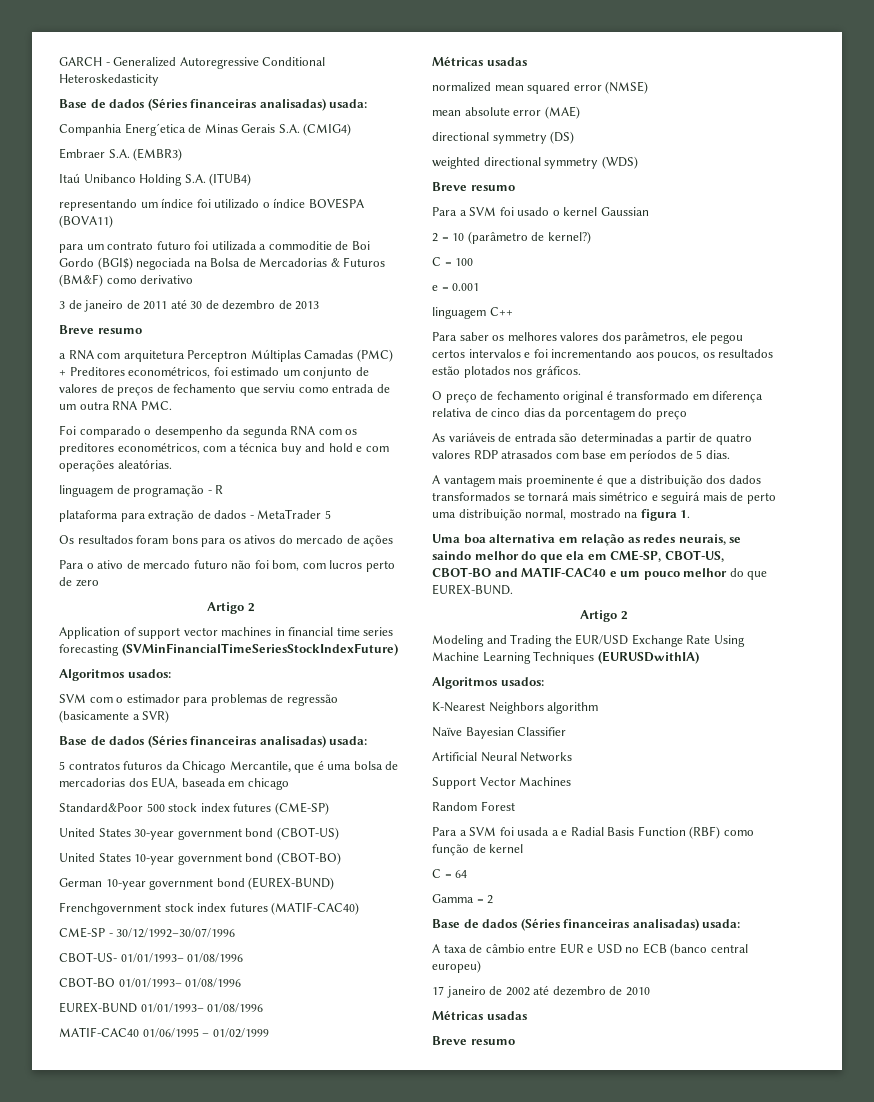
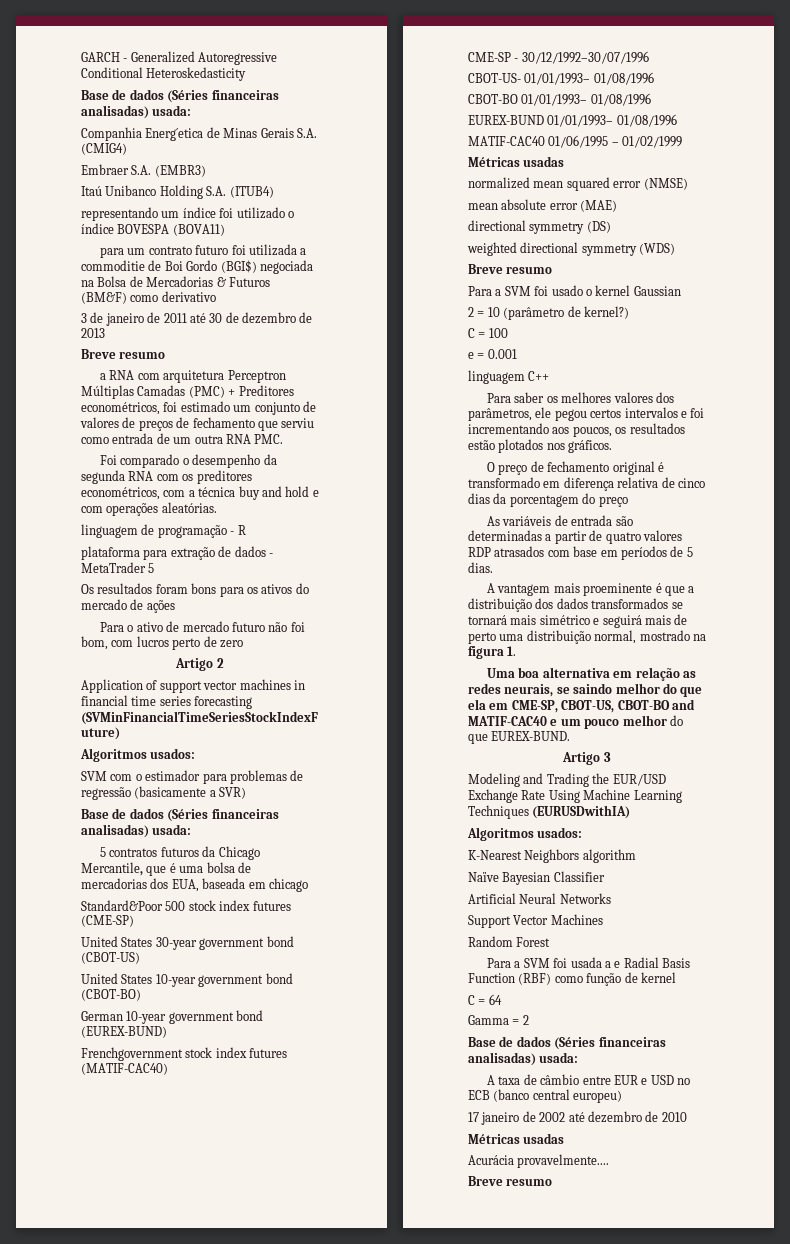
  Uma boa alternativa em relação as redes neurais, se saindo melhor do que ela em CME-SP, CBOT-US, CBOT-BO and MATIF-CAC40 e um pouco melhor do que EUREX-BUND.
- Artigo 2
+ Artigo 3
+ Acurácia provavelmente....

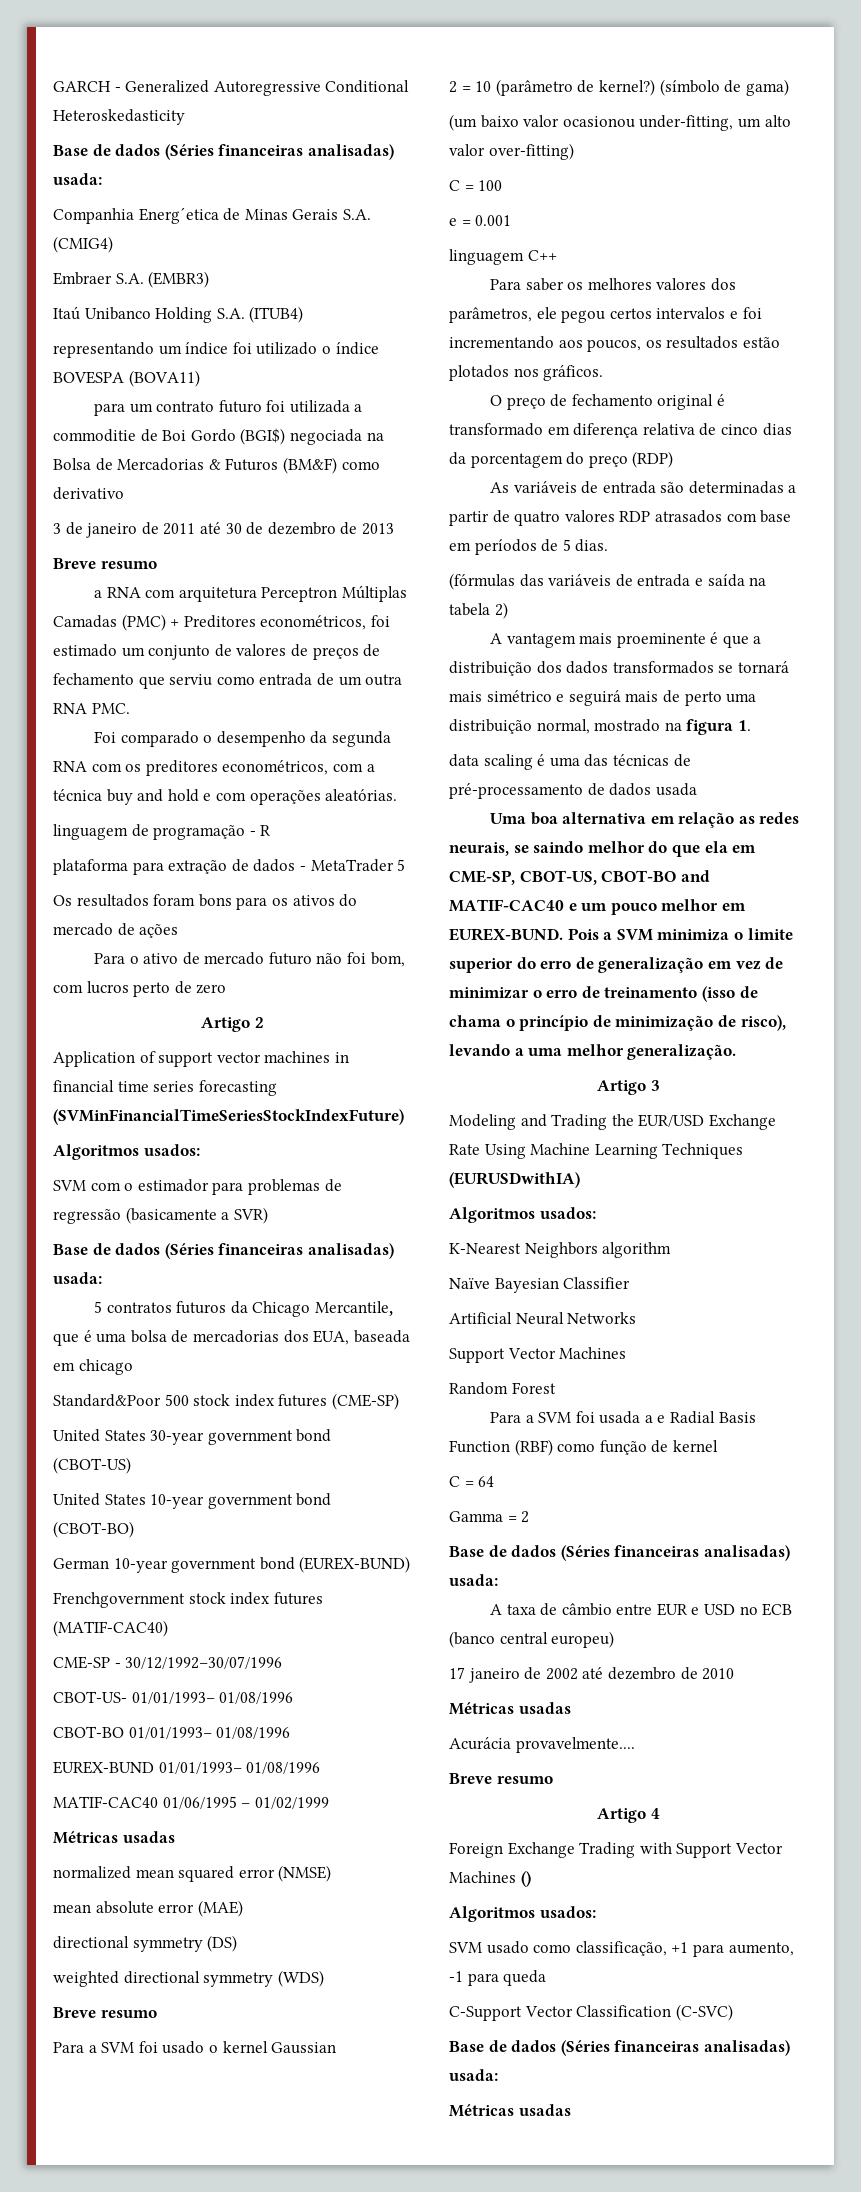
+ (símbolo de gama)
+ (um baixo valor ocasionou under-fitting, um alto valor over-fitting)
- O preço de fechamento original é transformado em diferença relativa de cinco dias da porcentagem do preço
+ O preço de fechamento original é transformado em diferença relativa de cinco dias da porcentagem do preço (RDP)
+ (fórmulas das variáveis de entrada e saída na tabela 2)
+ data scaling é uma das técnicas de pré-processamento de dados usada
- Uma boa alternativa em relação as redes neurais, se saindo melhor do que ela em CME-SP, CBOT-US, CBOT-BO and MATIF-CAC40 e um pouco melhor do que EUREX-BUND.
+ Uma boa alternativa em relação as redes neurais, se saindo melhor do que ela em CME-SP, CBOT-US, CBOT-BO and MATIF-CAC40 e um pouco melhor em EUREX-BUND. Pois a SVM minimiza o limite superior do erro de generalização em vez de minimizar o erro de treinamento (isso de chama o princípio de minimização de risco), levando a uma melhor generalização.
+ Artigo 4
+ Foreign Exchange Trading with Support Vector Machines ()
+ Algoritmos usados:
+ SVM usado como classificação, +1 para aumento, -1 para queda
+ C-Support Vector Classification (C-SVC)
+ Base de dados (Séries financeiras analisadas) usada:
+ Métricas usadas

